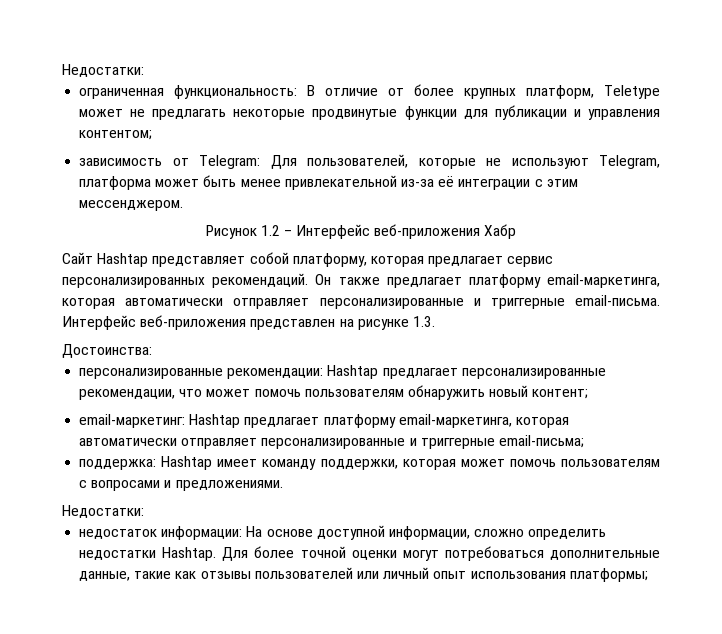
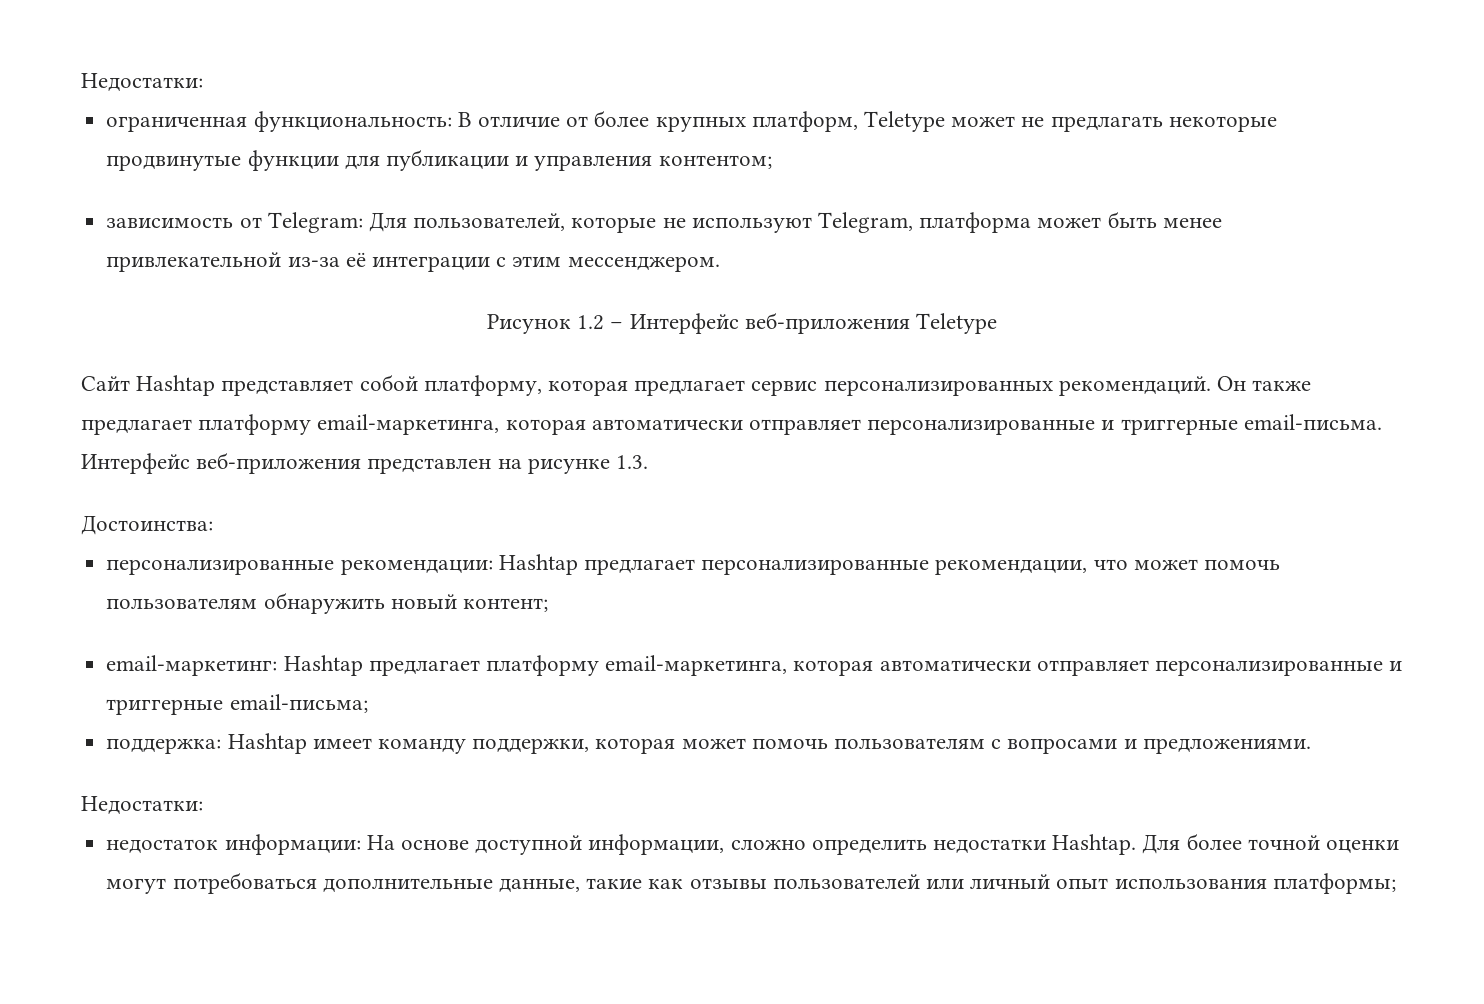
- Рисунок 1.2 – Интерфейс веб-приложения Хабр
+ Рисунок 1.2 – Интерфейс веб-приложения Teletype

